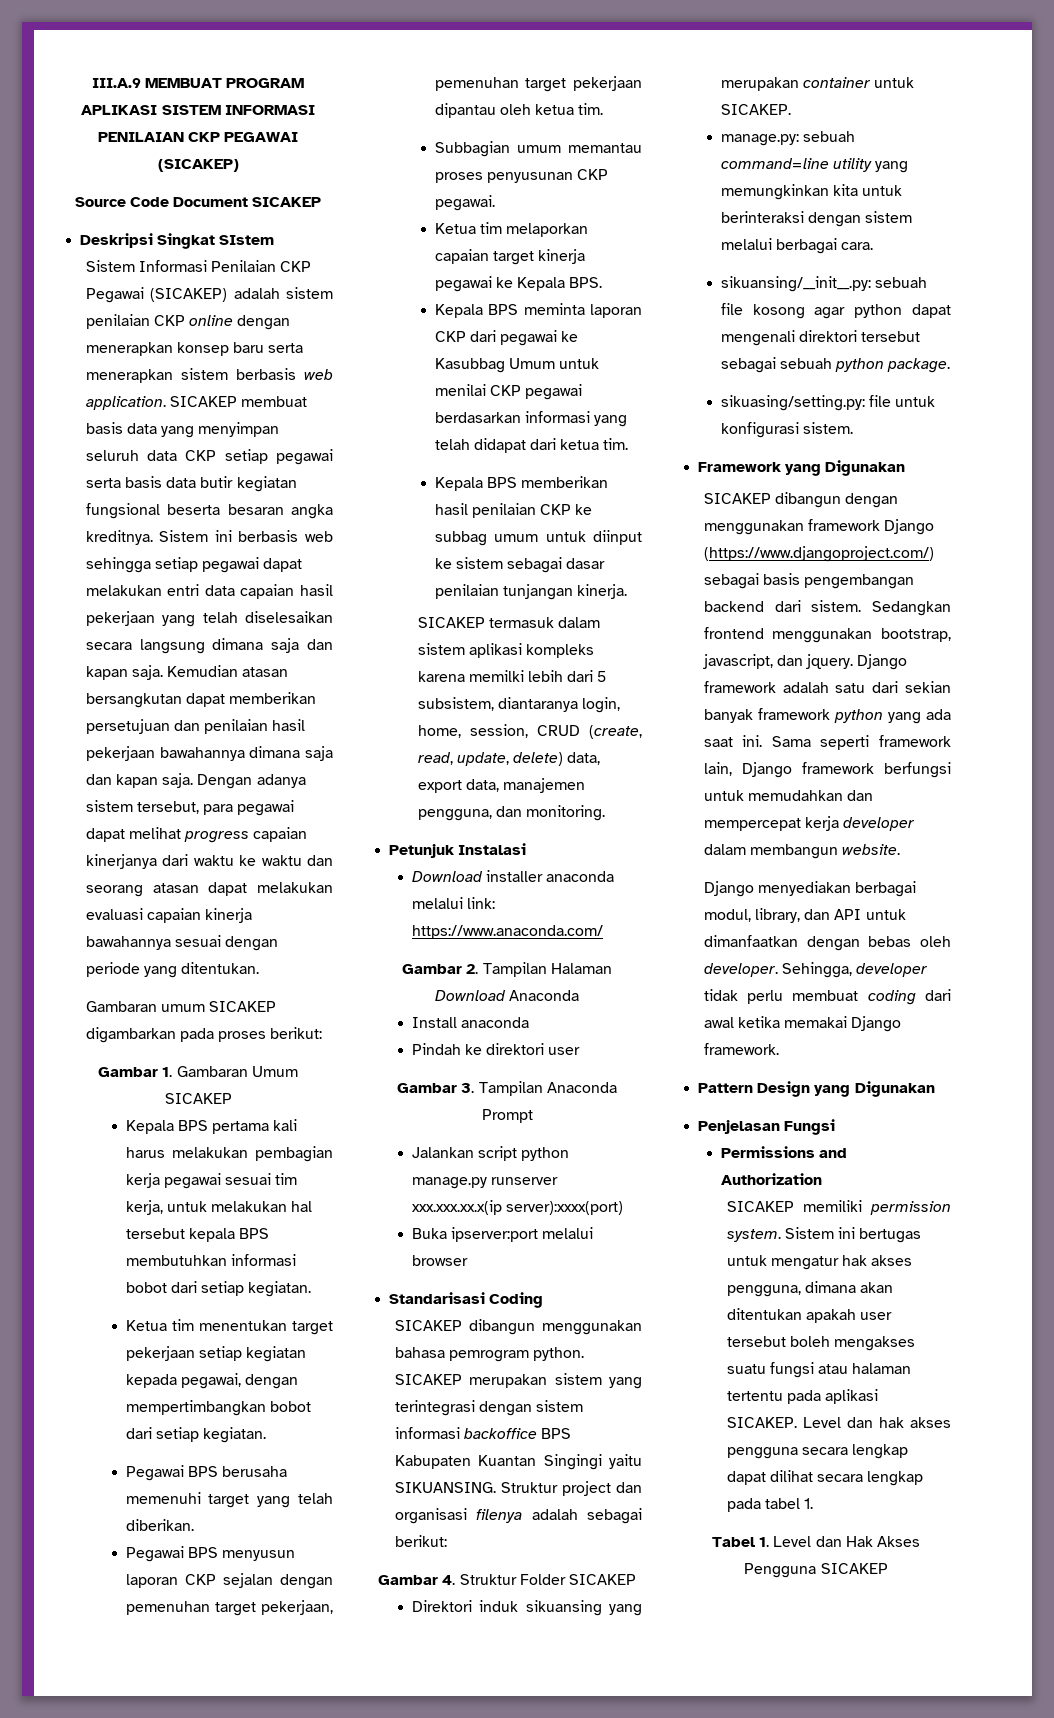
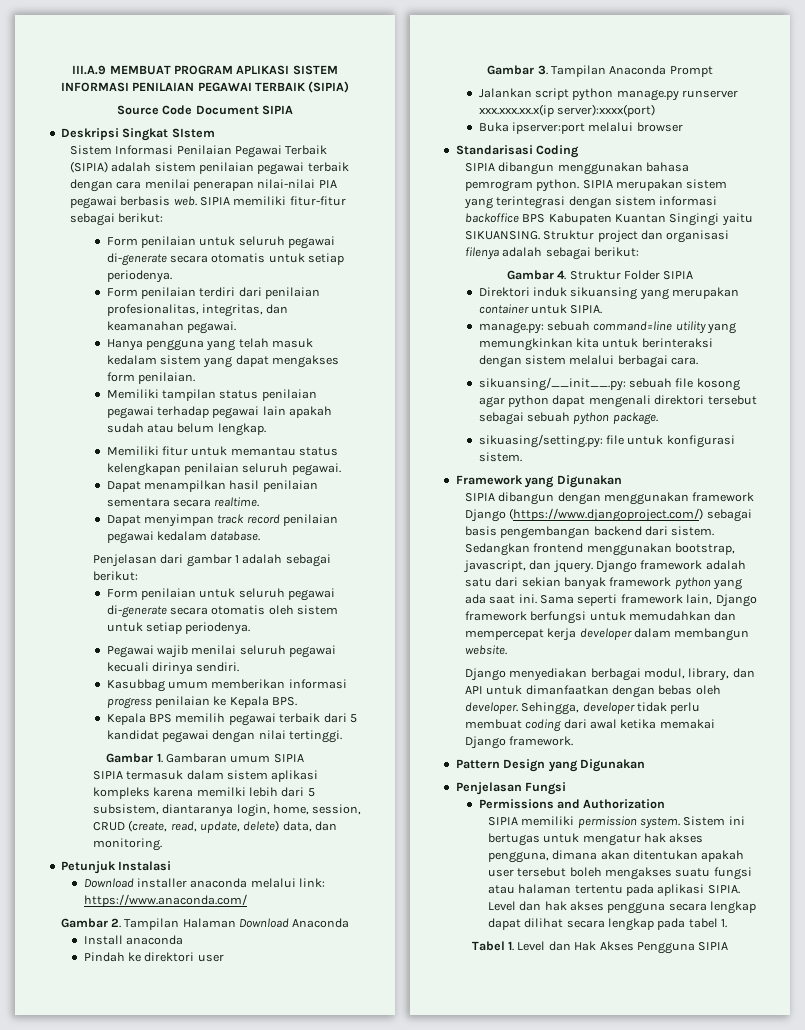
- III.A.9 MEMBUAT PROGRAM APLIKASI SISTEM INFORMASI PENILAIAN CKP PEGAWAI (SICAKEP)
+ III.A.9 MEMBUAT PROGRAM APLIKASI SISTEM INFORMASI PENILAIAN PEGAWAI TERBAIK (SIPIA)
- Source Code Document SICAKEP
+ Source Code Document SIPIA
- Sistem Informasi Penilaian CKP Pegawai (SICAKEP) adalah sistem penilaian CKP online dengan menerapkan konsep baru serta menerapkan sistem berbasis web application. SICAKEP membuat basis data yang menyimpan seluruh data CKP setiap pegawai serta basis data butir kegiatan fungsional beserta besaran angka kreditnya. Sistem ini berbasis web sehingga setiap pegawai dapat melakukan entri data capaian hasil pekerjaan yang telah diselesaikan secara langsung dimana saja dan kapan saja. Kemudian atasan bersangkutan dapat memberikan persetujuan dan penilaian hasil pekerjaan bawahannya dimana saja dan kapan saja. Dengan adanya sistem tersebut, para pegawai dapat melihat progress capaian kinerjanya dari waktu ke waktu dan seorang atasan dapat melakukan evaluasi capaian kinerja bawahannya sesuai dengan periode yang ditentukan.
- Gambaran umum SICAKEP digambarkan pada proses berikut:
- Gambar 1. Gambaran Umum SICAKEP
- Kepala BPS pertama kali harus melakukan pembagian kerja pegawai sesuai tim kerja, untuk melakukan hal tersebut kepala BPS membutuhkan informasi bobot dari setiap kegiatan.
- Ketua tim menentukan target pekerjaan setiap kegiatan kepada pegawai, dengan mempertimbangkan bobot dari setiap kegiatan.
- Pegawai BPS berusaha memenuhi target yang telah diberikan.
- Pegawai BPS menyusun laporan CKP sejalan dengan pemenuhan target pekerjaan, pemenuhan target pekerjaan dipantau oleh ketua tim.
- Subbagian umum memantau proses penyusunan CKP pegawai.
- Ketua tim melaporkan capaian target kinerja pegawai ke Kepala BPS.
+ Sistem Informasi Penilaian Pegawai Terbaik (SIPIA) adalah sistem penilaian pegawai terbaik dengan cara menilai penerapan nilai-nilai PIA pegawai berbasis web. SIPIA memiliki fitur-fitur sebagai berikut:
+ Form penilaian untuk seluruh pegawai di-generate secara otomatis untuk setiap periodenya.
+ Form penilaian terdiri dari penilaian profesionalitas, integritas, dan keamanahan pegawai.
+ Hanya pengguna yang telah masuk kedalam sistem yang dapat mengakses form penilaian.
+ Memiliki tampilan status penilaian pegawai terhadap pegawai lain apakah sudah atau belum lengkap.
+ Memiliki fitur untuk memantau status kelengkapan penilaian seluruh pegawai.
+ Dapat menampilkan hasil penilaian sementara secara realtime.
+ Dapat menyimpan track record penilaian pegawai kedalam database.
+ Penjelasan dari gambar 1 adalah sebagai berikut:
+ Form penilaian untuk seluruh pegawai di-generate secara otomatis oleh sistem untuk setiap periodenya.
+ Pegawai wajib menilai seluruh pegawai kecuali dirinya sendiri.
+ Kasubbag umum memberikan informasi progress penilaian ke Kepala BPS.
- Kepala BPS meminta laporan CKP dari pegawai ke Kasubbag Umum untuk menilai CKP pegawai berdasarkan informasi yang telah didapat dari ketua tim.
- Kepala BPS memberikan hasil penilaian CKP ke subbag umum untuk diinput ke sistem sebagai dasar penilaian tunjangan kinerja.
- SICAKEP termasuk dalam sistem aplikasi kompleks karena memilki lebih dari 5 subsistem, diantaranya login, home, session, CRUD (create, read, update, delete) data, export data, manajemen pengguna, dan monitoring.
+ Kepala BPS memilih pegawai terbaik dari 5 kandidat pegawai dengan nilai tertinggi.
+ Gambar 1. Gambaran umum SIPIA
+ SIPIA termasuk dalam sistem aplikasi kompleks karena memilki lebih dari 5 subsistem, diantaranya login, home, session, CRUD (create, read, update, delete) data, dan monitoring.
- SICAKEP dibangun menggunakan bahasa pemrogram python.
+ SIPIA dibangun menggunakan bahasa pemrogram python.
- SICAKEP merupakan sistem yang terintegrasi dengan sistem informasi backoffice BPS Kabupaten Kuantan Singingi yaitu SIKUANSING.
+ SIPIA merupakan sistem yang terintegrasi dengan sistem informasi backoffice BPS Kabupaten Kuantan Singingi yaitu SIKUANSING.
- Gambar 4. Struktur Folder SICAKEP
+ Gambar 4. Struktur Folder SIPIA
- Direktori induk sikuansing yang merupakan container untuk SICAKEP.
+ Direktori induk sikuansing yang merupakan container untuk SIPIA.
- SICAKEP dibangun dengan menggunakan framework Django (https://www.djangoproject.com/) sebagai basis pengembangan backend dari sistem.
+ SIPIA dibangun dengan menggunakan framework Django (https://www.djangoproject.com/) sebagai basis pengembangan backend dari sistem.
- SICAKEP memiliki permission system.
+ SIPIA memiliki permission system.
- Sistem ini bertugas untuk mengatur hak akses pengguna, dimana akan ditentukan apakah user tersebut boleh mengakses suatu fungsi atau halaman tertentu pada aplikasi SICAKEP.
+ Sistem ini bertugas untuk mengatur hak akses pengguna, dimana akan ditentukan apakah user tersebut boleh mengakses suatu fungsi atau halaman tertentu pada aplikasi SIPIA.
- Tabel 1. Level dan Hak Akses Pengguna SICAKEP
+ Tabel 1. Level dan Hak Akses Pengguna SIPIA

